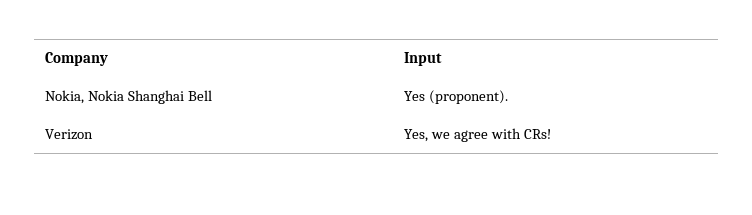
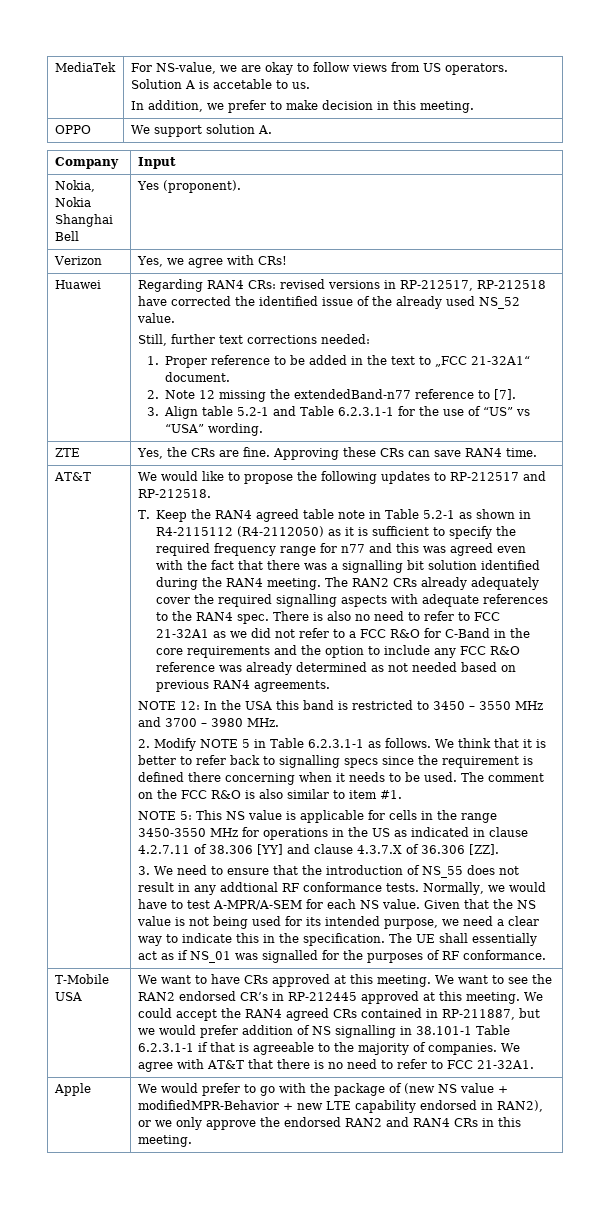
+ MediaTek | For NS-value, we are okay to follow views from US operators. Solution A is accetable to us.
+ In addition, we prefer to make decision in this meeting.
+ OPPO | We support solution A.
+ Huawei | Regarding RAN4 CRs: revised versions in RP-212517, RP-212518 have corrected the identified issue of the already used NS_52 value.
+ Still, further text corrections needed:
+ 1. Proper reference to be added in the text to „FCC 21-32A1“ document.
+ 2. Note 12 missing the extendedBand-n77 reference to [7].
+ 3. Align table 5.2-1 and Table 6.2.3.1-1 for the use of “US” vs “USA” wording.
+ ZTE | Yes, the CRs are fine. Approving these CRs can save RAN4 time.
+ AT&T | We would like to propose the following updates to RP-212517 and RP-212518.
+ T. Keep the RAN4 agreed table note in Table 5.2-1 as shown in R4-2115112 (R4-2112050) as it is sufficient to specify the required frequency range for n77 and this was agreed even with the fact that there was a signalling bit solution identified during the RAN4 meeting. The RAN2 CRs already adequately cover the required signalling aspects with adequate references to the RAN4 spec. There is also no need to refer to FCC 21-32A1 as we did not refer to a FCC R&O for C-Band in the core requirements and the option to include any FCC R&O reference was already determined as not needed based on previous RAN4 agreements.
+ NOTE 12: In the USA this band is restricted to 3450 – 3550 MHz and 3700 – 3980 MHz.
+ 2. Modify NOTE 5 in Table 6.2.3.1-1 as follows. We think that it is better to refer back to signalling specs since the requirement is defined there concerning when it needs to be used. The comment on the FCC R&O is also similar to item #1.
+ NOTE 5: This NS value is applicable for cells in the range 3450-3550 MHz for operations in the US as indicated in clause 4.2.7.11 of 38.306 [YY] and clause 4.3.7.X of 36.306 [ZZ].
+ 3. We need to ensure that the introduction of NS_55 does not result in any addtional RF conformance tests. Normally, we would have to test A-MPR/A-SEM for each NS value. Given that the NS value is not being used for its intended purpose, we need a clear way to indicate this in the specification. The UE shall essentially act as if NS_01 was signalled for the purposes of RF conformance.
+ T-Mobile USA | We want to have CRs approved at this meeting. We want to see the RAN2 endorsed CR’s in RP-212445 approved at this meeting. We could accept the RAN4 agreed CRs contained in RP-211887, but we would prefer addition of NS signalling in 38.101-1 Table 6.2.3.1-1 if that is agreeable to the majority of companies. We agree with AT&T that there is no need to refer to FCC 21-32A1.
+ Apple | We would prefer to go with the package of (new NS value + modifiedMPR-Behavior + new LTE capability endorsed in RAN2), or we only approve the endorsed RAN2 and RAN4 CRs in this meeting.

